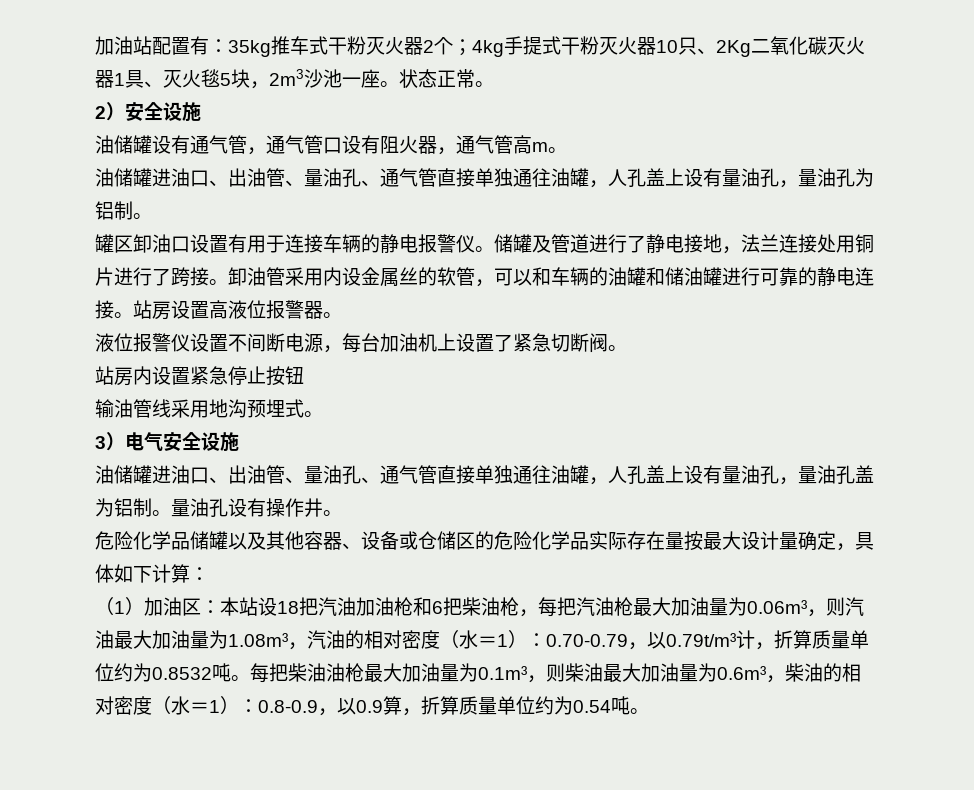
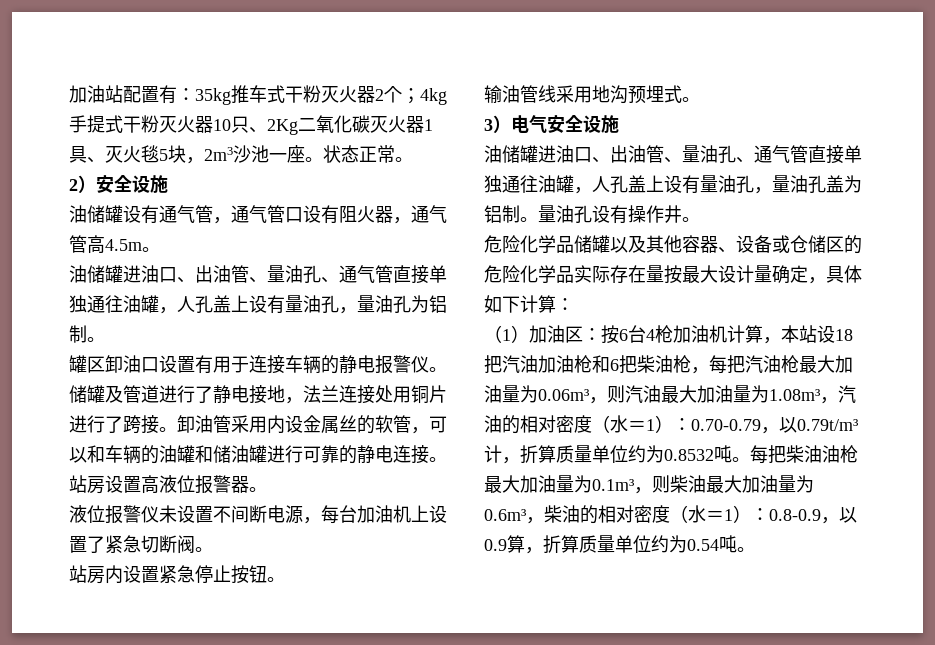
- 油储罐设有通气管，通气管口设有阻火器，通气管高m。
+ 油储罐设有通气管，通气管口设有阻火器，通气管高4.5m。
- 液位报警仪设置不间断电源，每台加油机上设置了紧急切断阀。
+ 液位报警仪未设置不间断电源，每台加油机上设置了紧急切断阀。
- 站房内设置紧急停止按钮
+ 站房内设置紧急停止按钮。
- （1）加油区：本站设18把汽油加油枪和6把柴油枪，每把汽油枪最大加油量为0.06m³，则汽油最大加油量为1.08m³，汽油的相对密度（水＝1）：0.70-0.79，以0.79t/m³计，折算质量单位约为0.8532吨。
+ （1）加油区：按6台4枪加油机计算，本站设18把汽油加油枪和6把柴油枪，每把汽油枪最大加油量为0.06m³，则汽油最大加油量为1.08m³，汽油的相对密度（水＝1）：0.70-0.79，以0.79t/m³计，折算质量单位约为0.8532吨。

